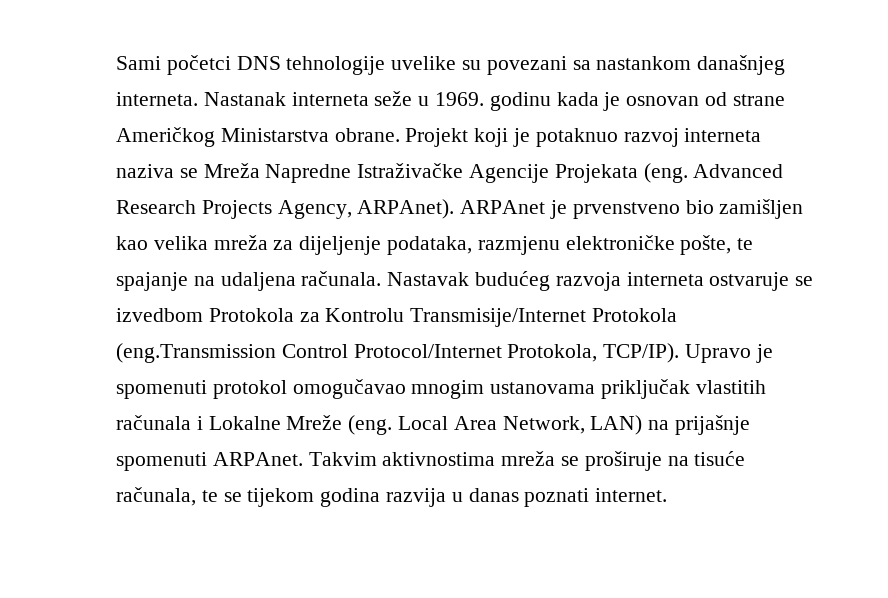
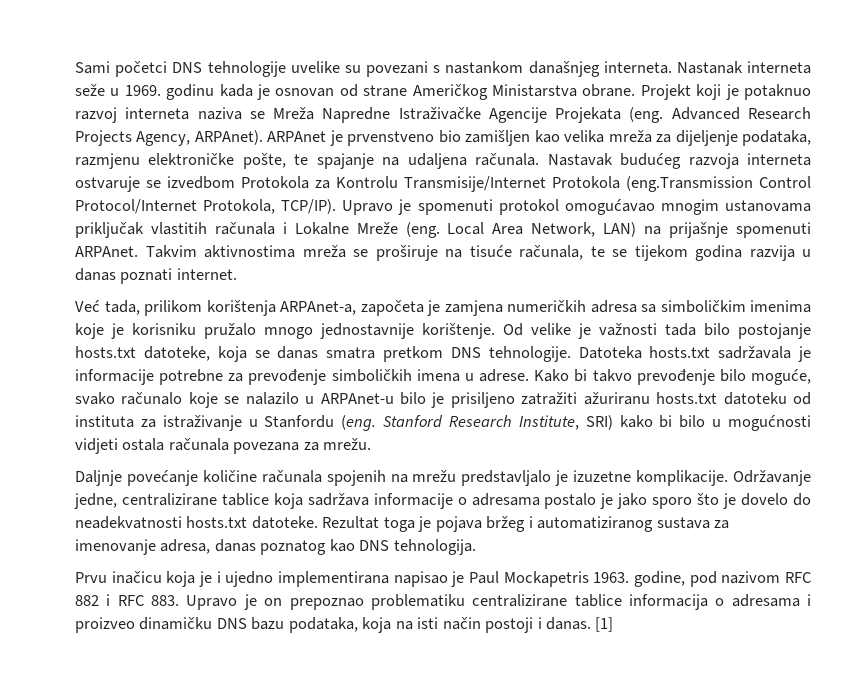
- Sami početci DNS tehnologije uvelike su povezani sa nastankom današnjeg interneta.
+ Sami početci DNS tehnologije uvelike su povezani s nastankom današnjeg interneta.
- Upravo je spomenuti protokol omogučavao mnogim ustanovama priključak vlastitih računala i Lokalne Mreže (eng.
+ Upravo je spomenuti protokol omogućavao mnogim ustanovama priključak vlastitih računala i Lokalne Mreže (eng.
+ Već tada, prilikom korištenja ARPAnet-a, započeta je zamjena numeričkih adresa sa simboličkim imenima koje je korisniku pružalo mnogo jednostavnije korištenje. Od velike je važnosti tada bilo postojanje hosts.txt datoteke, koja se danas smatra pretkom DNS tehnologije. Datoteka hosts.txt sadržavala je informacije potrebne za prevođenje simboličkih imena u adrese. Kako bi takvo prevođenje bilo moguće, svako računalo koje se nalazilo u ARPAnet-u bilo je prisiljeno zatražiti ažuriranu hosts.txt datoteku od instituta za istraživanje u Stanfordu (eng. Stanford Research Institute, SRI) kako bi bilo u mogućnosti vidjeti ostala računala povezana za mrežu.
+ Daljnje povećanje količine računala spojenih na mrežu predstavljalo je izuzetne komplikacije. Održavanje jedne, centralizirane tablice koja sadržava informacije o adresama postalo je jako sporo što je dovelo do neadekvatnosti hosts.txt datoteke. Rezultat toga je pojava bržeg i automatiziranog sustava za imenovanje adresa, danas poznatog kao DNS tehnologija.
+ Prvu inačicu koja je i ujedno implementirana napisao je Paul Mockapetris 1963. godine, pod nazivom RFC 882 i RFC 883. Upravo je on prepoznao problematiku centralizirane tablice informacija o adresama i proizveo dinamičku DNS bazu podataka, koja na isti način postoji i danas. [1]

